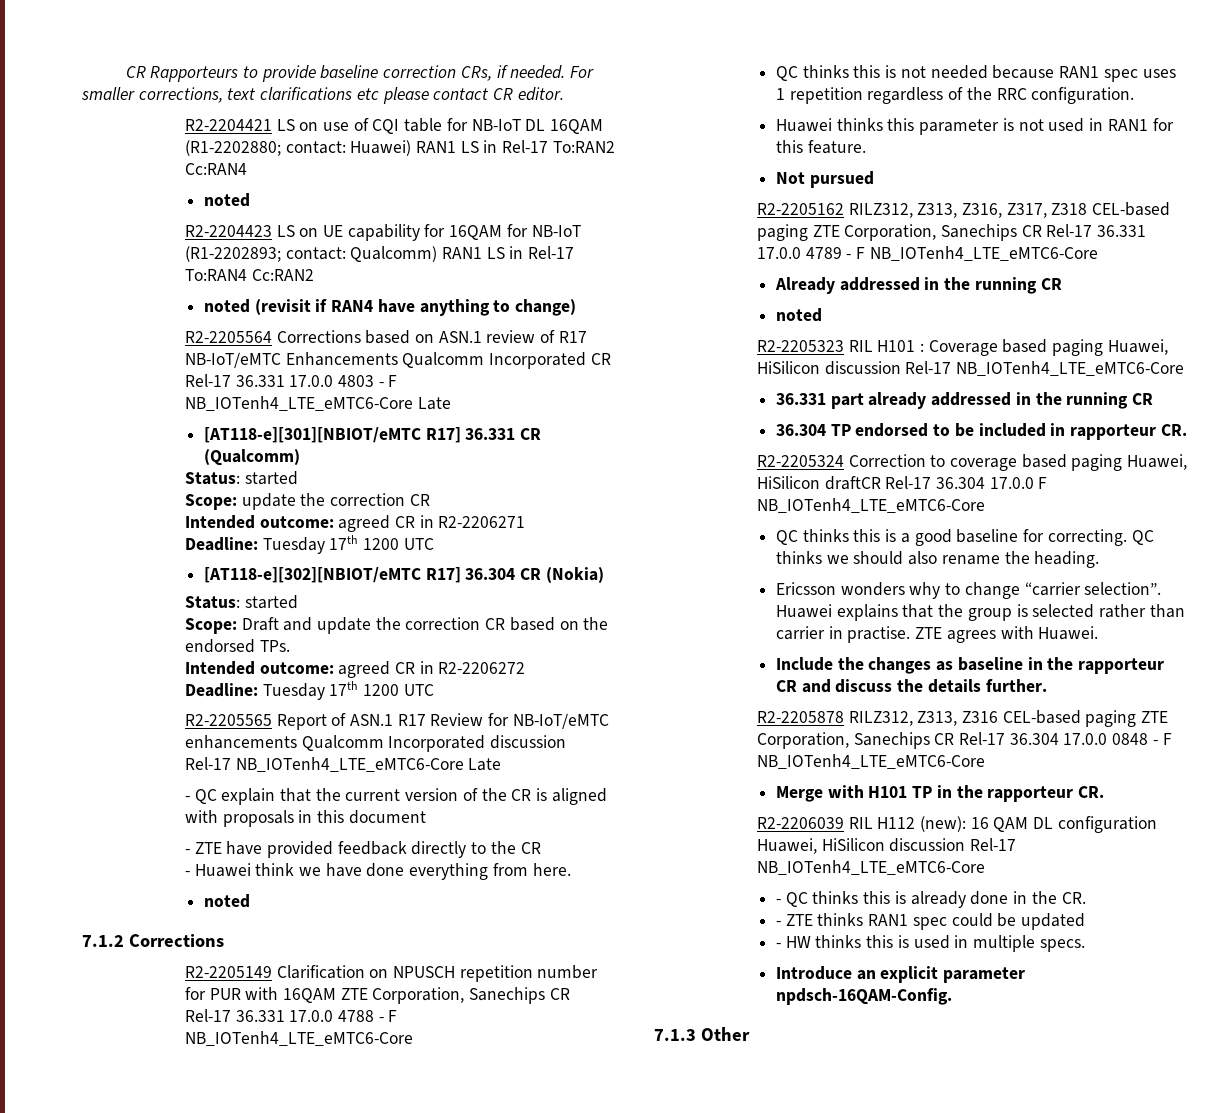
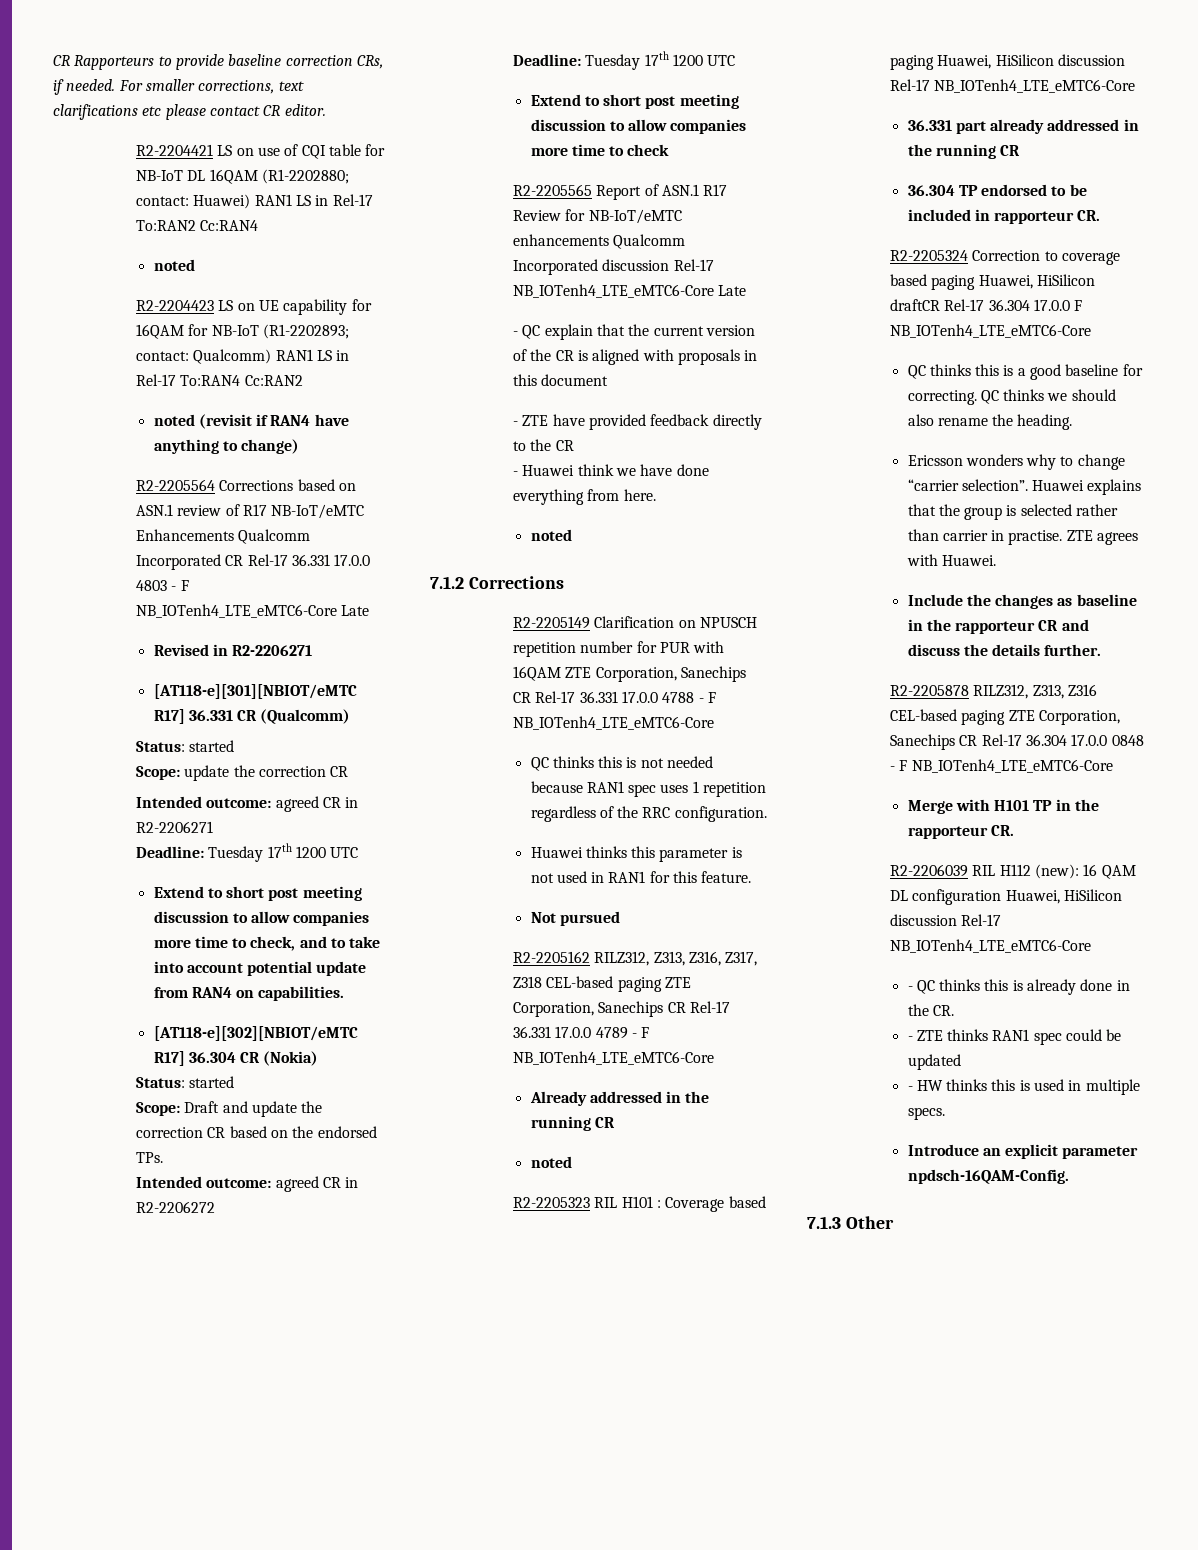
+ Revised in R2-2206271
+ Extend to short post meeting discussion to allow companies more time to check, and to take into account potential update from RAN4 on capabilities.
+ Extend to short post meeting discussion to allow companies more time to check

